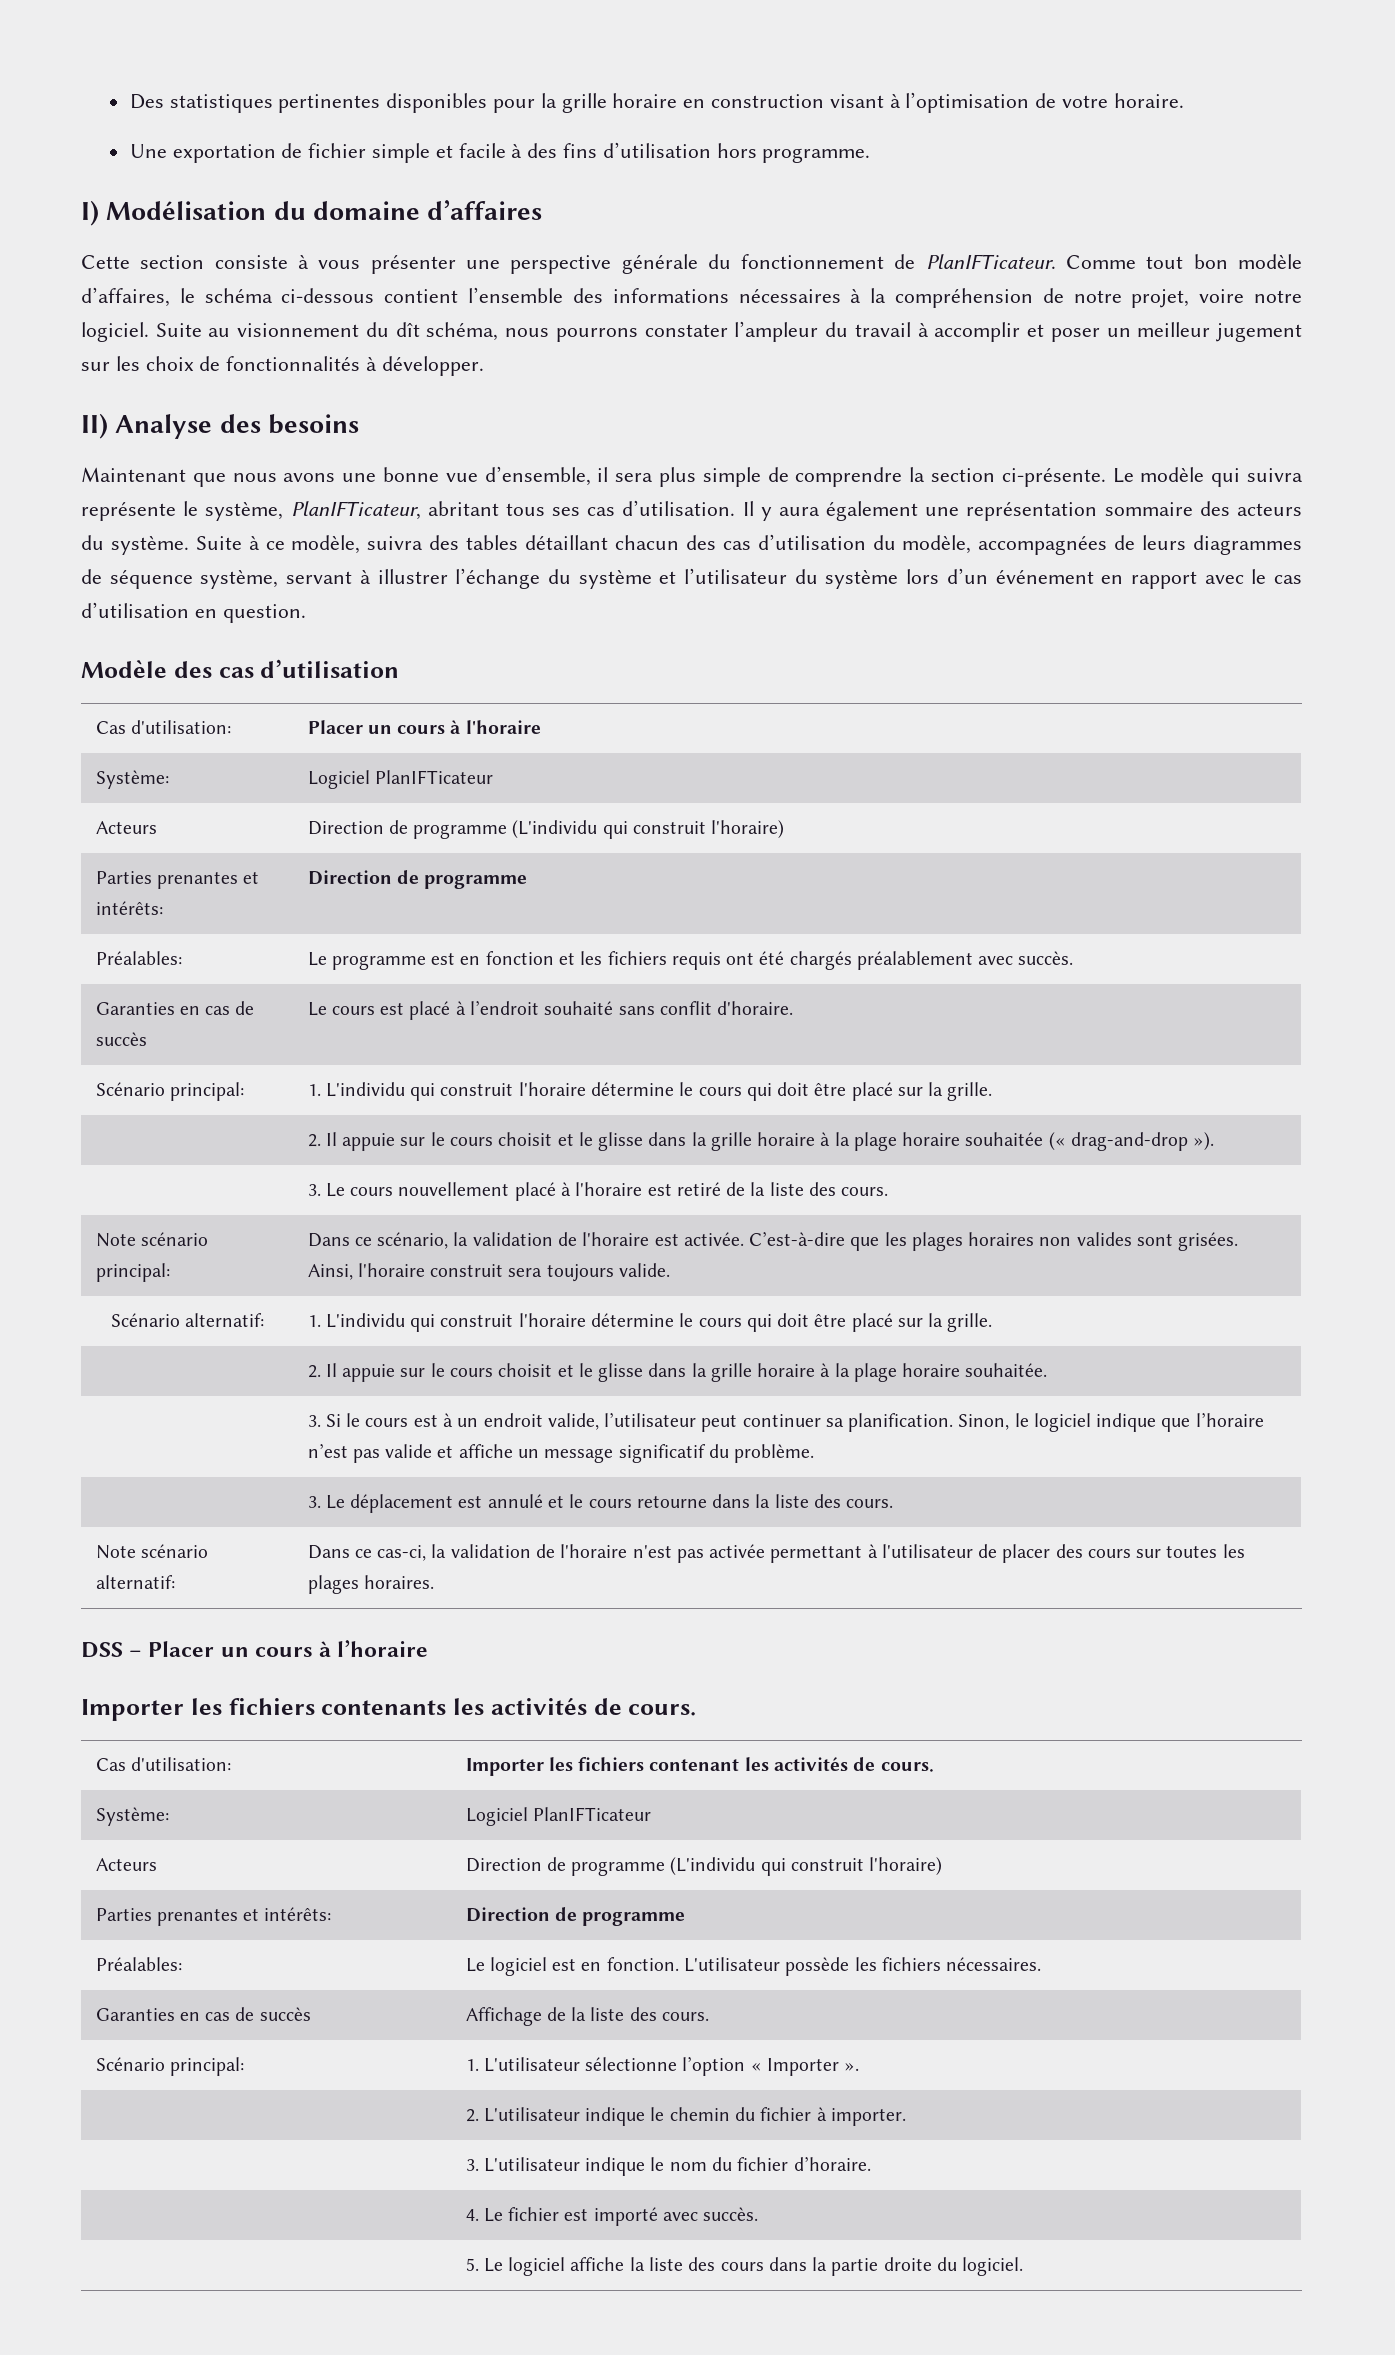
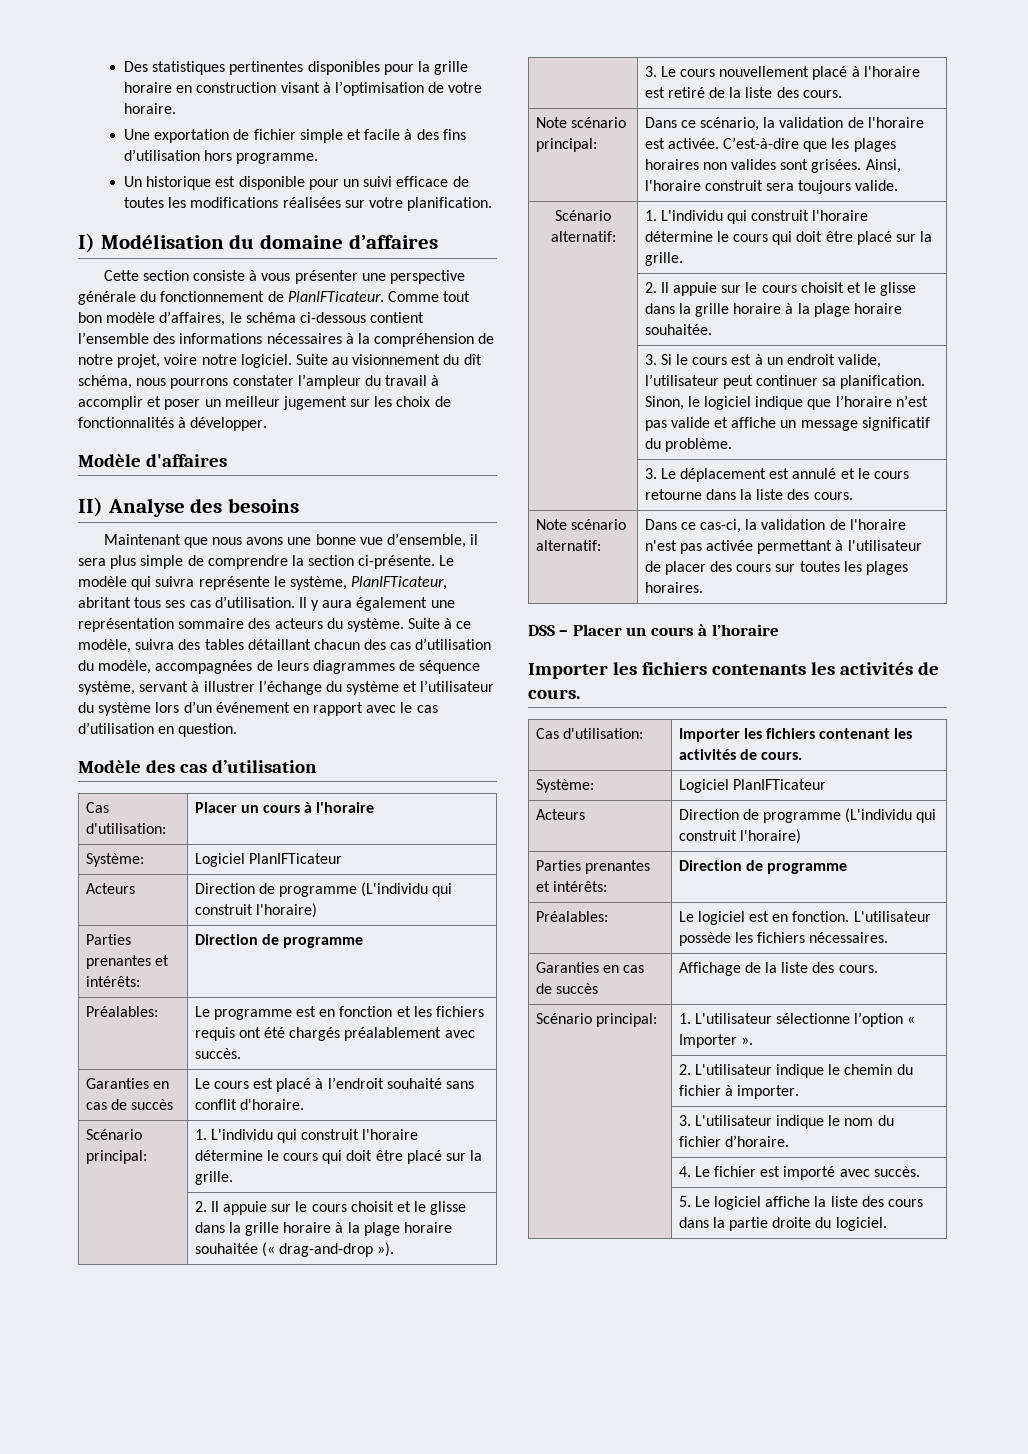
+ Un historique est disponible pour un suivi efficace de toutes les modifications réalisées sur votre planification.
+ Modèle d'affaires

